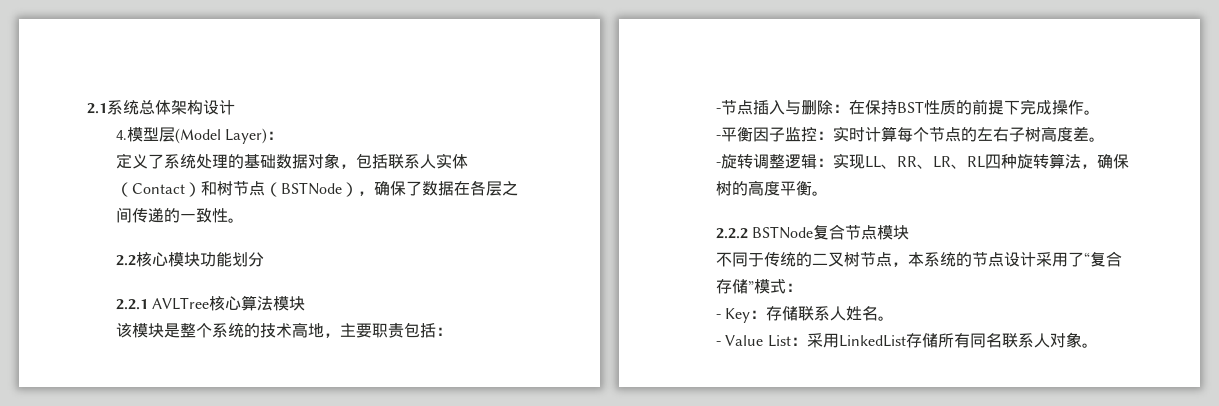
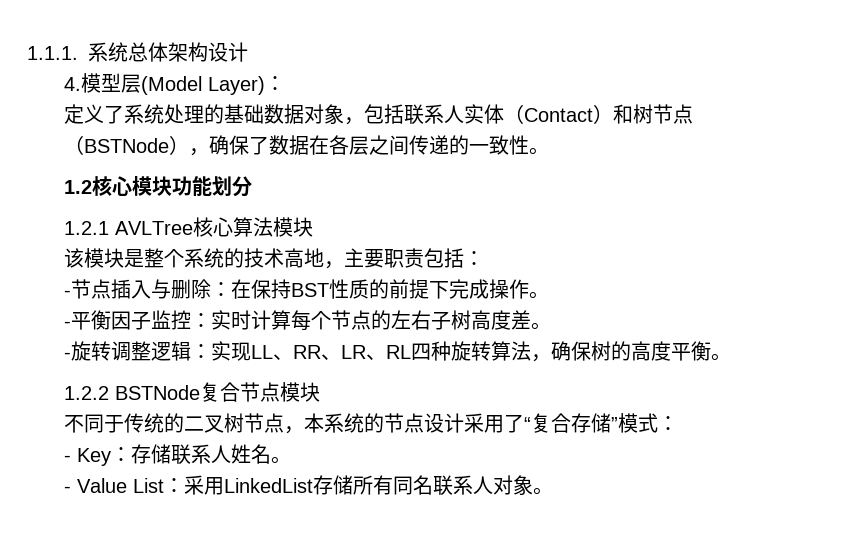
- 2.1系统总体架构设计
+ 1.1.1.系统总体架构设计
- 2.2核心模块功能划分
+ 1.2核心模块功能划分
- 2.2.1 AVLTree核心算法模块
+ 1.2.1 AVLTree核心算法模块
- 2.2.2 BSTNode复合节点模块
+ 1.2.2 BSTNode复合节点模块

